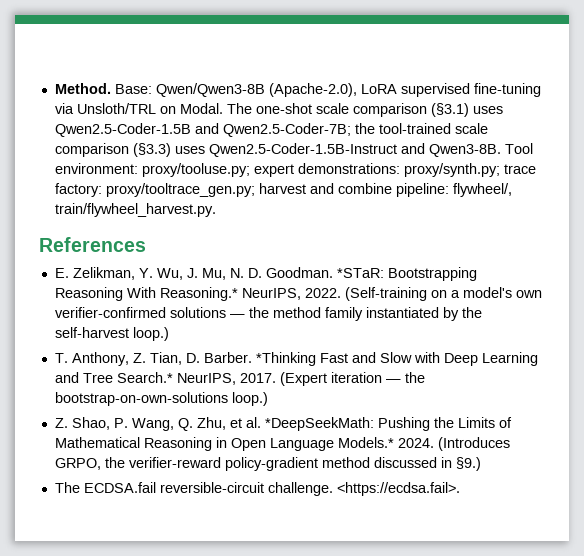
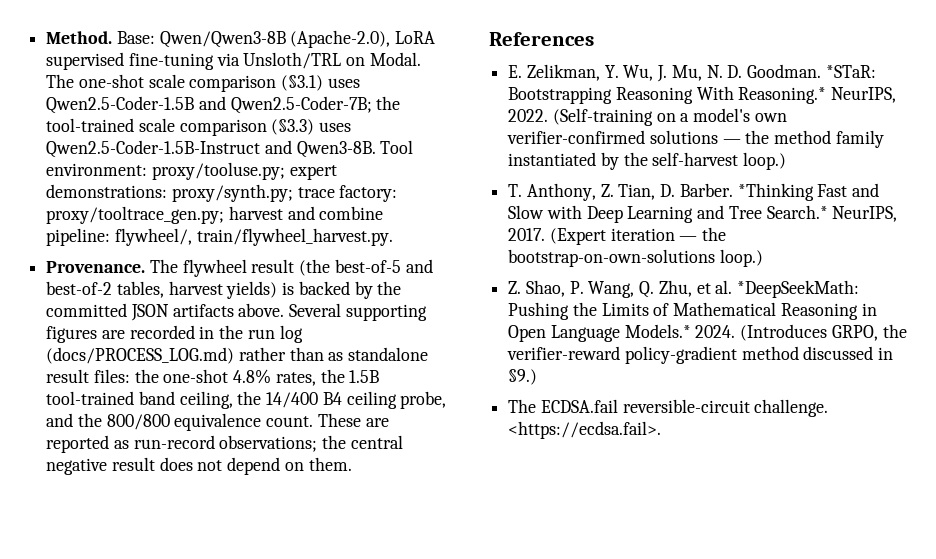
+ Provenance. The flywheel result (the best-of-5 and best-of-2 tables, harvest yields) is backed by the committed JSON artifacts above. Several supporting figures are recorded in the run log (docs/PROCESS_LOG.md) rather than as standalone result files: the one-shot 4.8% rates, the 1.5B tool-trained band ceiling, the 14/400 B4 ceiling probe, and the 800/800 equivalence count. These are reported as run-record observations; the central negative result does not depend on them.

